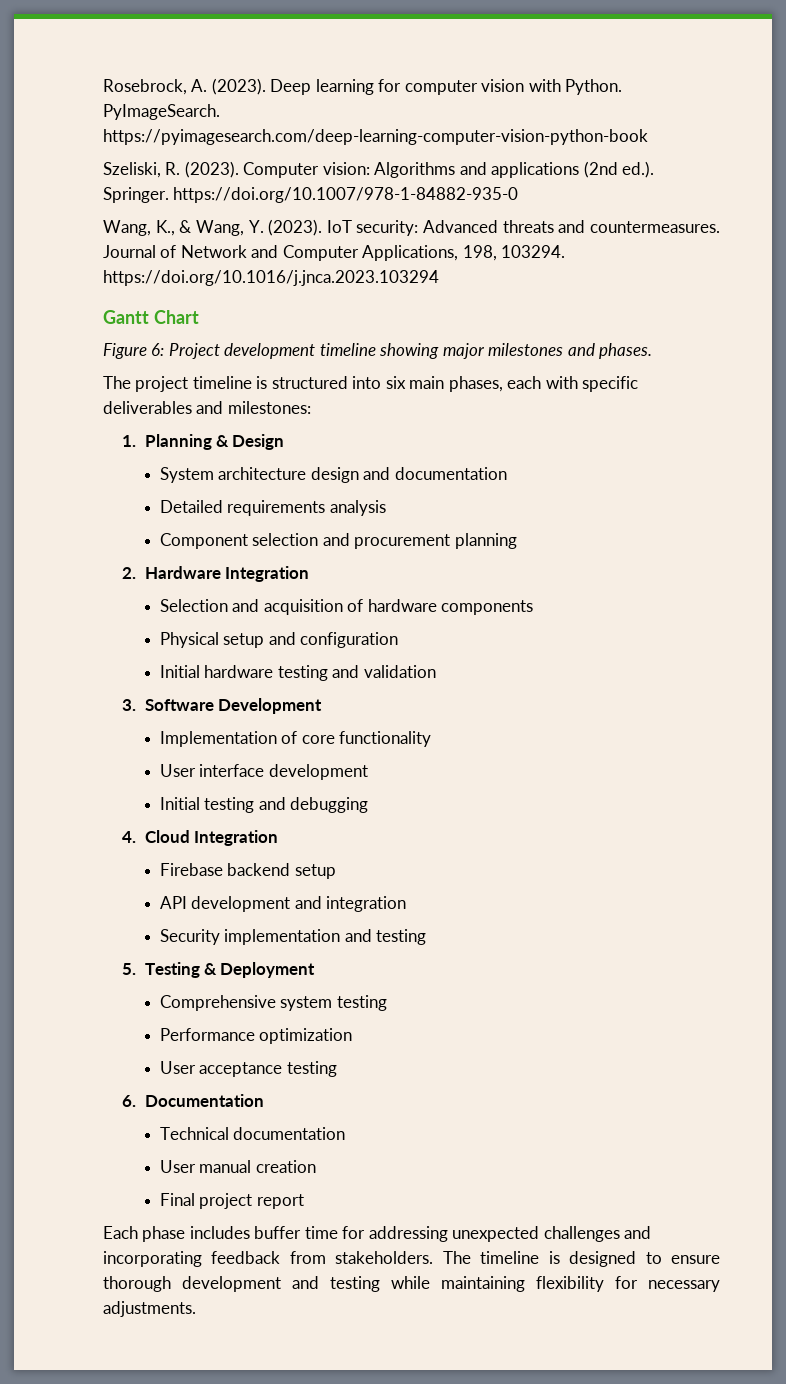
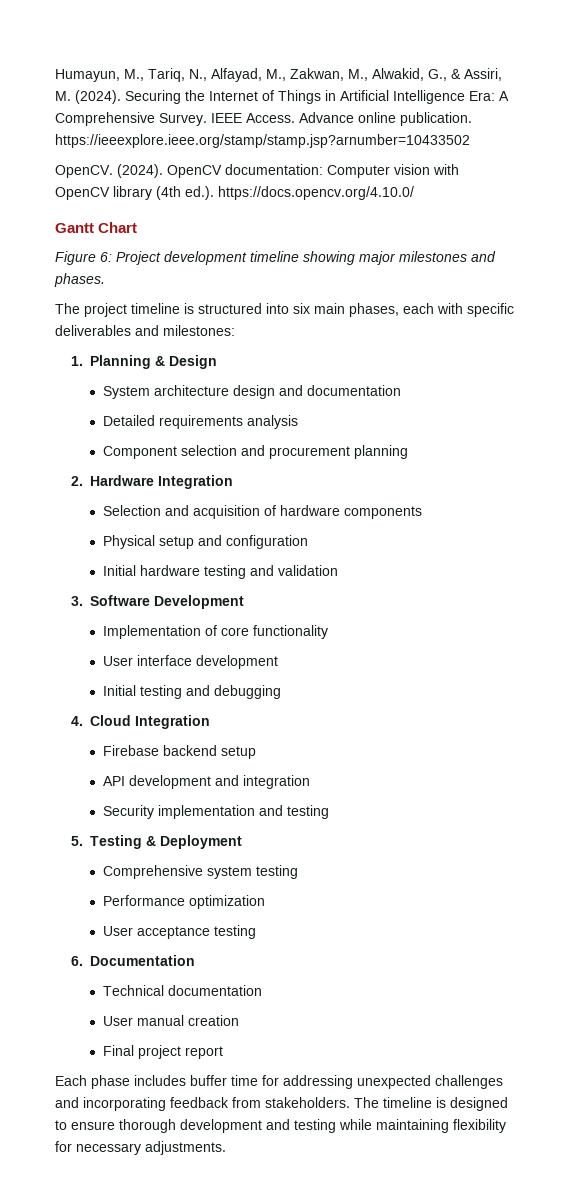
- Rosebrock, A. (2023). Deep learning for computer vision with Python. PyImageSearch. https://pyimagesearch.com/deep-learning-computer-vision-python-book
- Szeliski, R. (2023). Computer vision: Algorithms and applications (2nd ed.). Springer. https://doi.org/10.1007/978-1-84882-935-0
- Wang, K., & Wang, Y. (2023). IoT security: Advanced threats and countermeasures. Journal of Network and Computer Applications, 198, 103294. https://doi.org/10.1016/j.jnca.2023.103294
+ Humayun, M., Tariq, N., Alfayad, M., Zakwan, M., Alwakid, G., & Assiri, M. (2024). Securing the Internet of Things in Artificial Intelligence Era: A Comprehensive Survey. IEEE Access. Advance online publication. https://ieeexplore.ieee.org/stamp/stamp.jsp?arnumber=10433502
+ OpenCV. (2024). OpenCV documentation: Computer vision with OpenCV library (4th ed.). https://docs.opencv.org/4.10.0/

